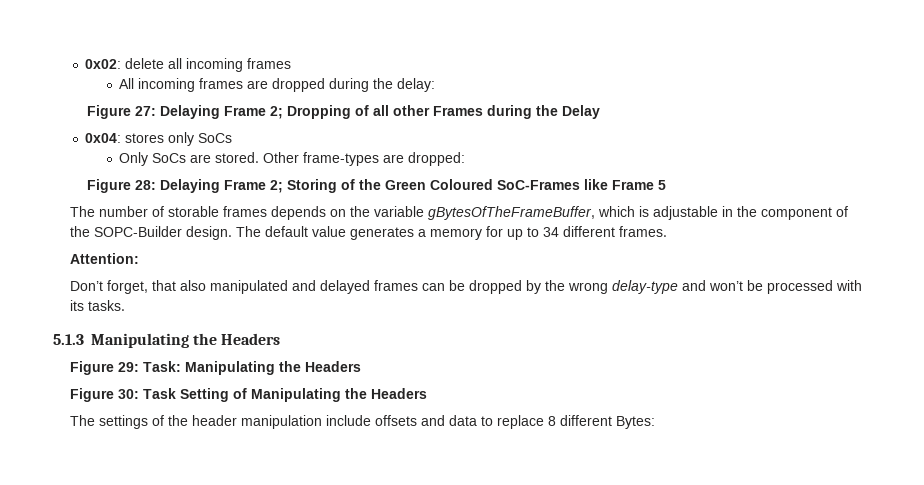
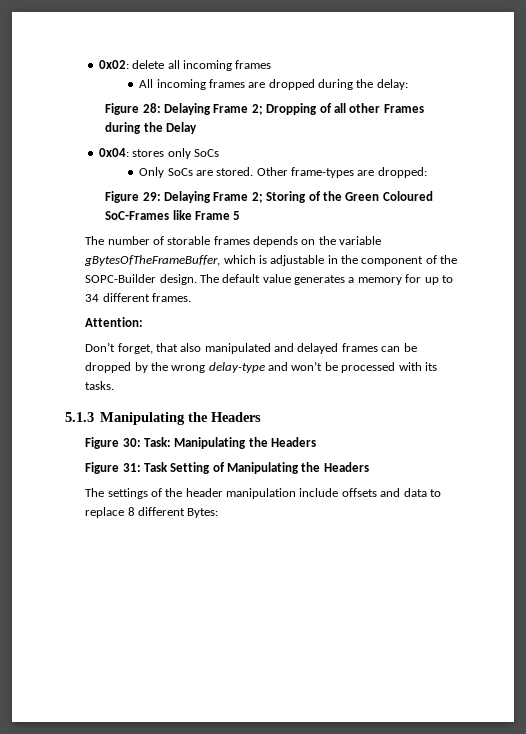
- Figure 27: Delaying Frame 2; Dropping of all other Frames during the Delay
+ Figure 28: Delaying Frame 2; Dropping of all other Frames during the Delay
- Figure 28: Delaying Frame 2; Storing of the Green Coloured SoC-Frames like Frame 5
+ Figure 29: Delaying Frame 2; Storing of the Green Coloured SoC-Frames like Frame 5
- Figure 29: Task: Manipulating the Headers
+ Figure 30: Task: Manipulating the Headers
- Figure 30: Task Setting of Manipulating the Headers
+ Figure 31: Task Setting of Manipulating the Headers

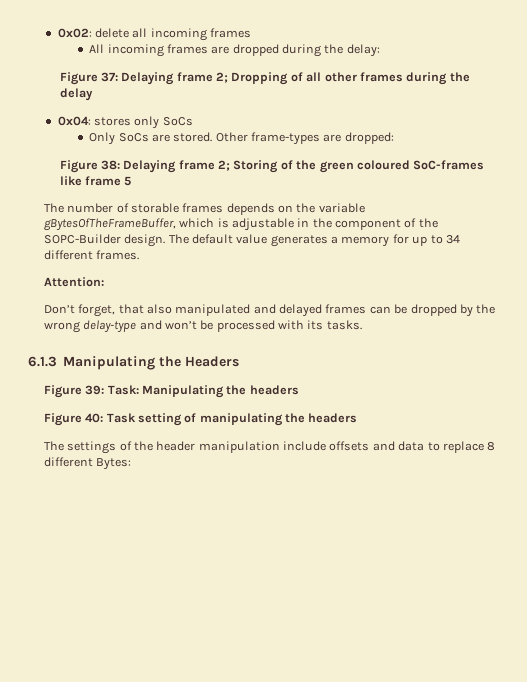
- Figure 28: Delaying Frame 2; Dropping of all other Frames during the Delay
+ Figure 37: Delaying frame 2; Dropping of all other frames during the delay
- Figure 29: Delaying Frame 2; Storing of the Green Coloured SoC-Frames like Frame 5
+ Figure 38: Delaying frame 2; Storing of the green coloured SoC-frames like frame 5
- 5.1.3 Manipulating the Headers
- Figure 30: Task: Manipulating the Headers
- Figure 31: Task Setting of Manipulating the Headers
+ 6.1.3 Manipulating the Headers
+ Figure 39: Task: Manipulating the headers
+ Figure 40: Task setting of manipulating the headers

